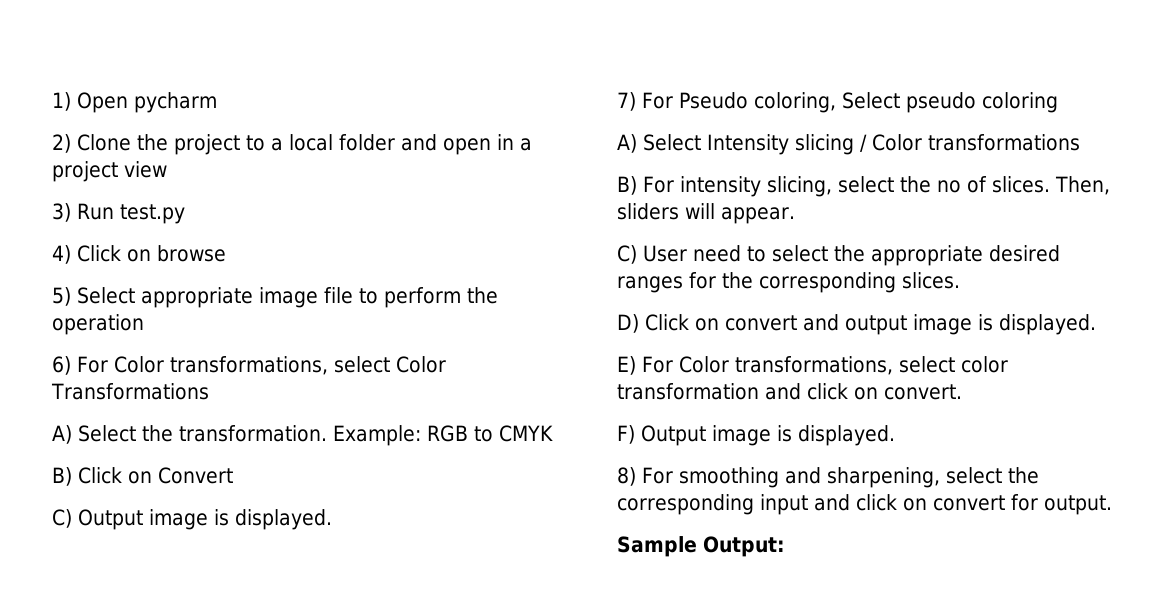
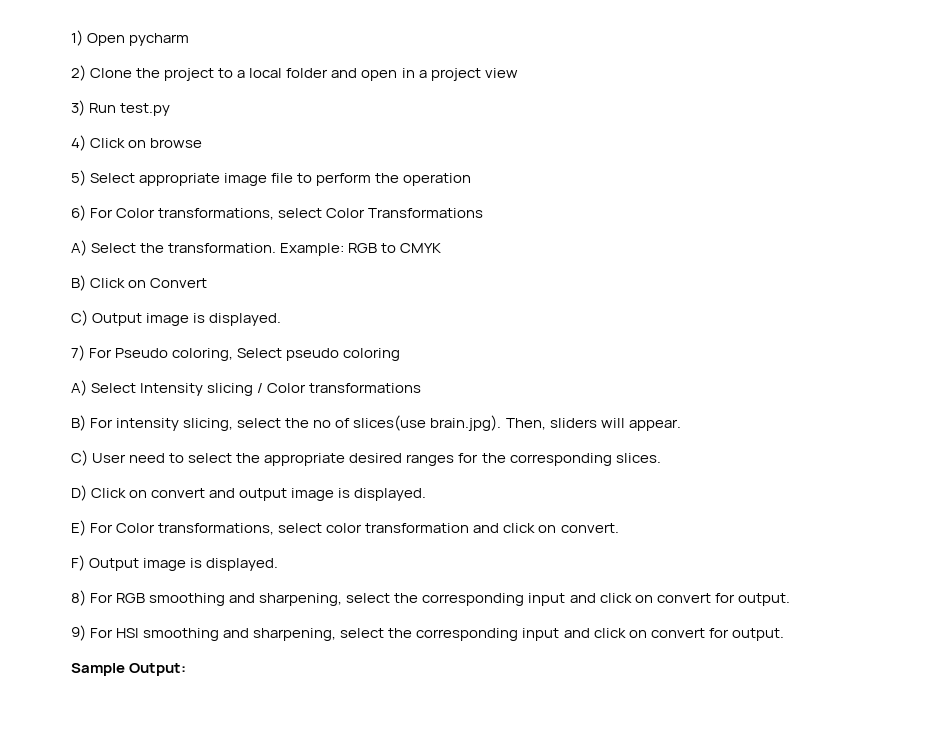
- B) For intensity slicing, select the no of slices. Then, sliders will appear.
+ B) For intensity slicing, select the no of slices(use brain.jpg). Then, sliders will appear.
- 8) For smoothing and sharpening, select the corresponding input and click on convert for output.
+ 8) For RGB smoothing and sharpening, select the corresponding input and click on convert for output.
+ 9) For HSI smoothing and sharpening, select the corresponding input and click on convert for output.

